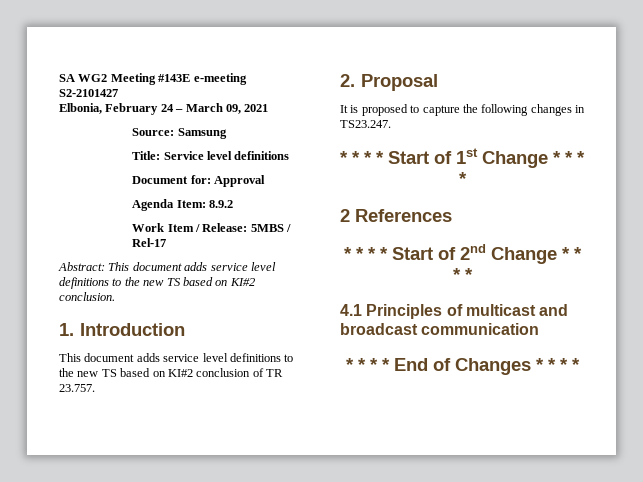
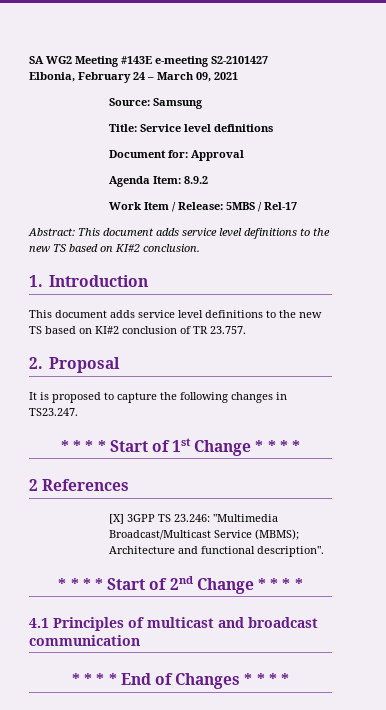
+ [X] 3GPP TS 23.246: "Multimedia Broadcast/Multicast Service (MBMS); Architecture and functional description".

